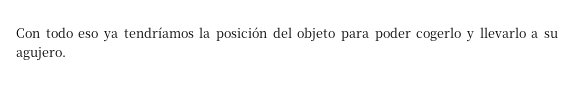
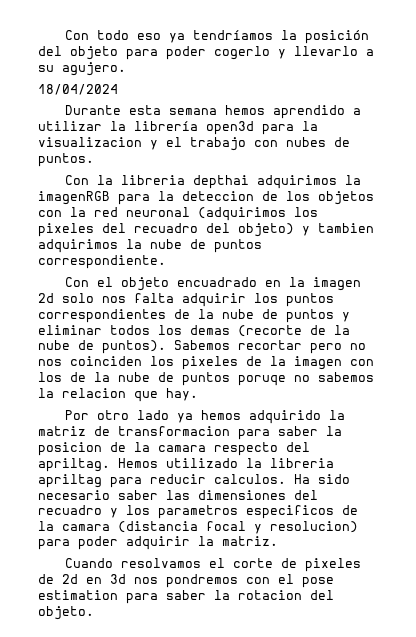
+ 18/04/2024
+ Durante esta semana hemos aprendido a utilizar la librería open3d para la visualizacion y el trabajo con nubes de puntos.
+ Con la libreria depthai adquirimos la imagenRGB para la deteccion de los objetos con la red neuronal (adquirimos los pixeles del recuadro del objeto) y tambien adquirimos la nube de puntos correspondiente.
+ Con el objeto encuadrado en la imagen 2d solo nos falta adquirir los puntos correspondientes de la nube de puntos y eliminar todos los demas (recorte de la nube de puntos). Sabemos recortar pero no nos coinciden los pixeles de la imagen con los de la nube de puntos poruqe no sabemos la relacion que hay.
+ Por otro lado ya hemos adquirido la matriz de transformacion para saber la posicion de la camara respecto del apriltag. Hemos utilizado la libreria apriltag para reducir calculos. Ha sido necesario saber las dimensiones del recuadro y los parametros especificos de la camara (distancia focal y resolucion) para poder adquirir la matriz.
+ Cuando resolvamos el corte de pixeles de 2d en 3d nos pondremos con el pose estimation para saber la rotacion del objeto.

